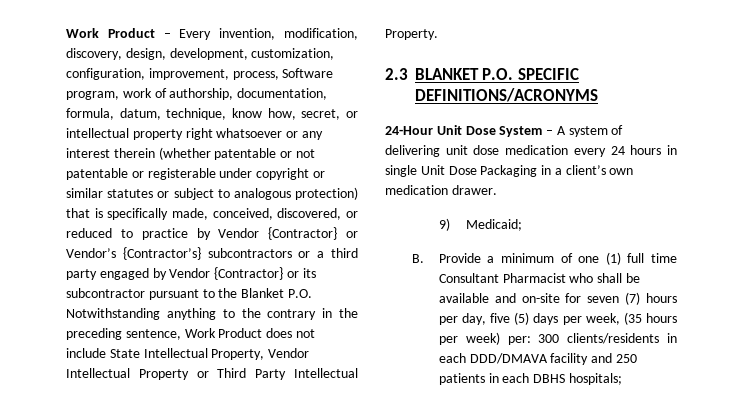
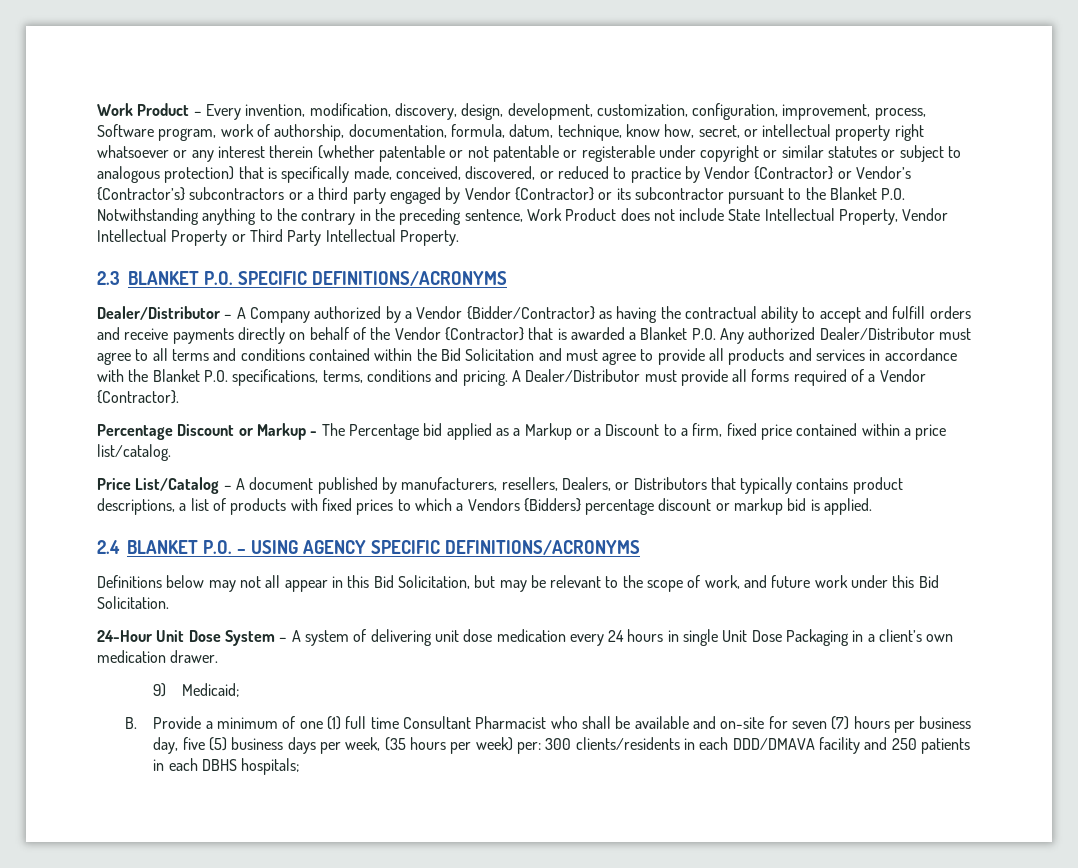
+ Dealer/Distributor – A Company authorized by a Vendor {Bidder/Contractor} as having the contractual ability to accept and fulfill orders and receive payments directly on behalf of the Vendor {Contractor} that is awarded a Blanket P.O. Any authorized Dealer/Distributor must agree to all terms and conditions contained within the Bid Solicitation and must agree to provide all products and services in accordance with the Blanket P.O. specifications, terms, conditions and pricing. A Dealer/Distributor must provide all forms required of a Vendor {Contractor}.
+ Percentage Discount or Markup - The Percentage bid applied as a Markup or a Discount to a firm, fixed price contained within a price list/catalog.
+ Price List/Catalog – A document published by manufacturers, resellers, Dealers, or Distributors that typically contains product descriptions, a list of products with fixed prices to which a Vendors {Bidders} percentage discount or markup bid is applied.
+ 2.4 BLANKET P.O. – USING AGENCY SPECIFIC DEFINITIONS/ACRONYMS
+ Definitions below may not all appear in this Bid Solicitation, but may be relevant to the scope of work, and future work under this Bid Solicitation.
- B. Provide a minimum of one (1) full time Consultant Pharmacist who shall be available and on-site for seven (7) hours per day, five (5) days per week, (35 hours per week) per: 300 clients/residents in each DDD/DMAVA facility and 250 patients in each DBHS hospitals;
+ B. Provide a minimum of one (1) full time Consultant Pharmacist who shall be available and on-site for seven (7) hours per business day, five (5) business days per week, (35 hours per week) per: 300 clients/residents in each DDD/DMAVA facility and 250 patients in each DBHS hospitals;

